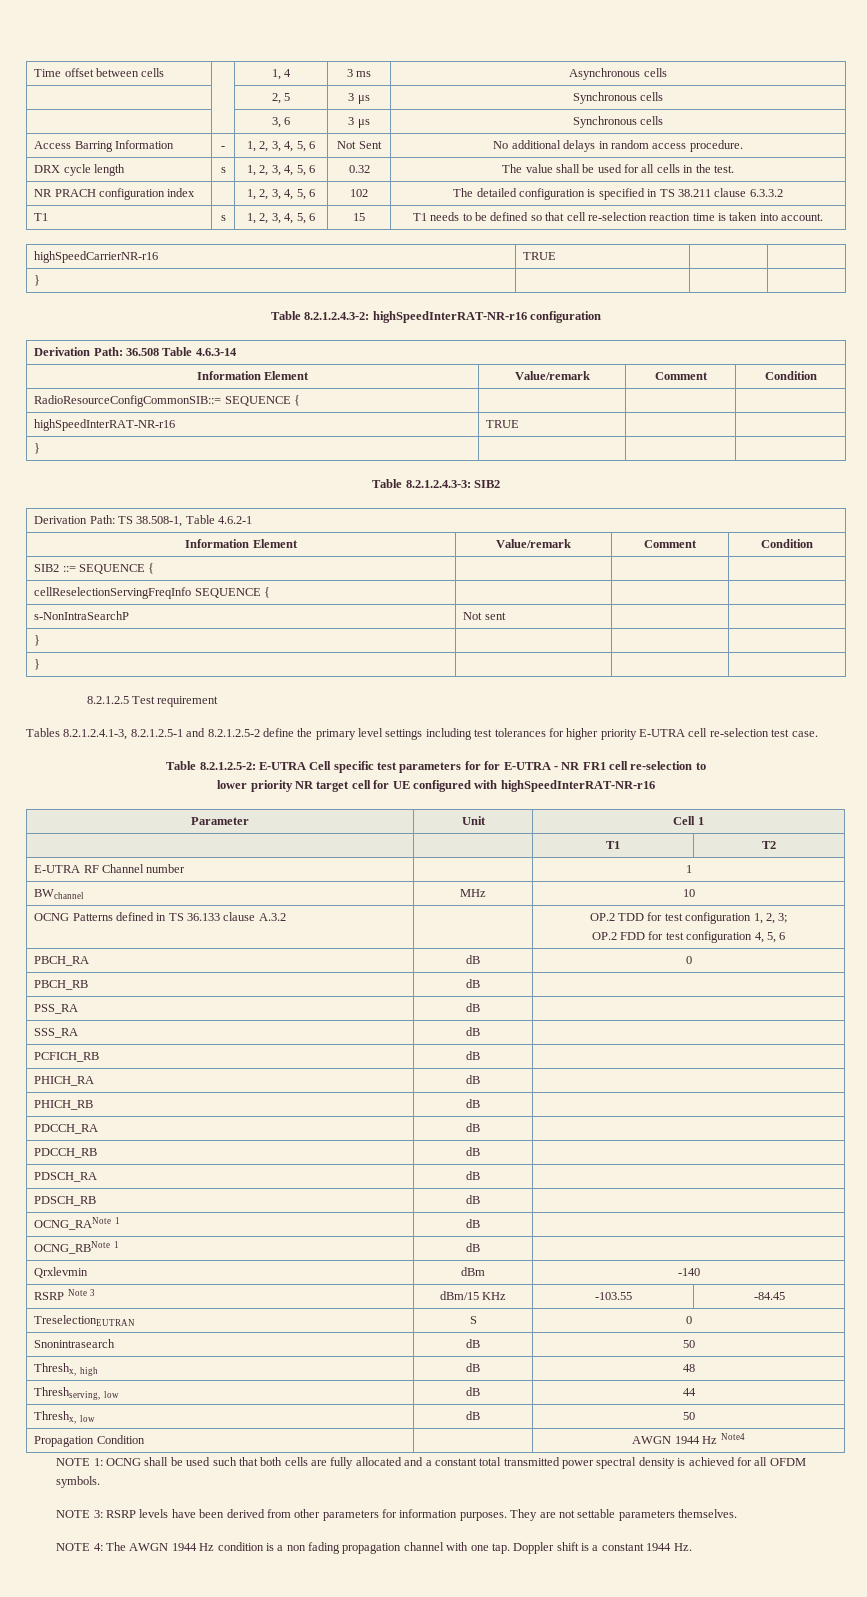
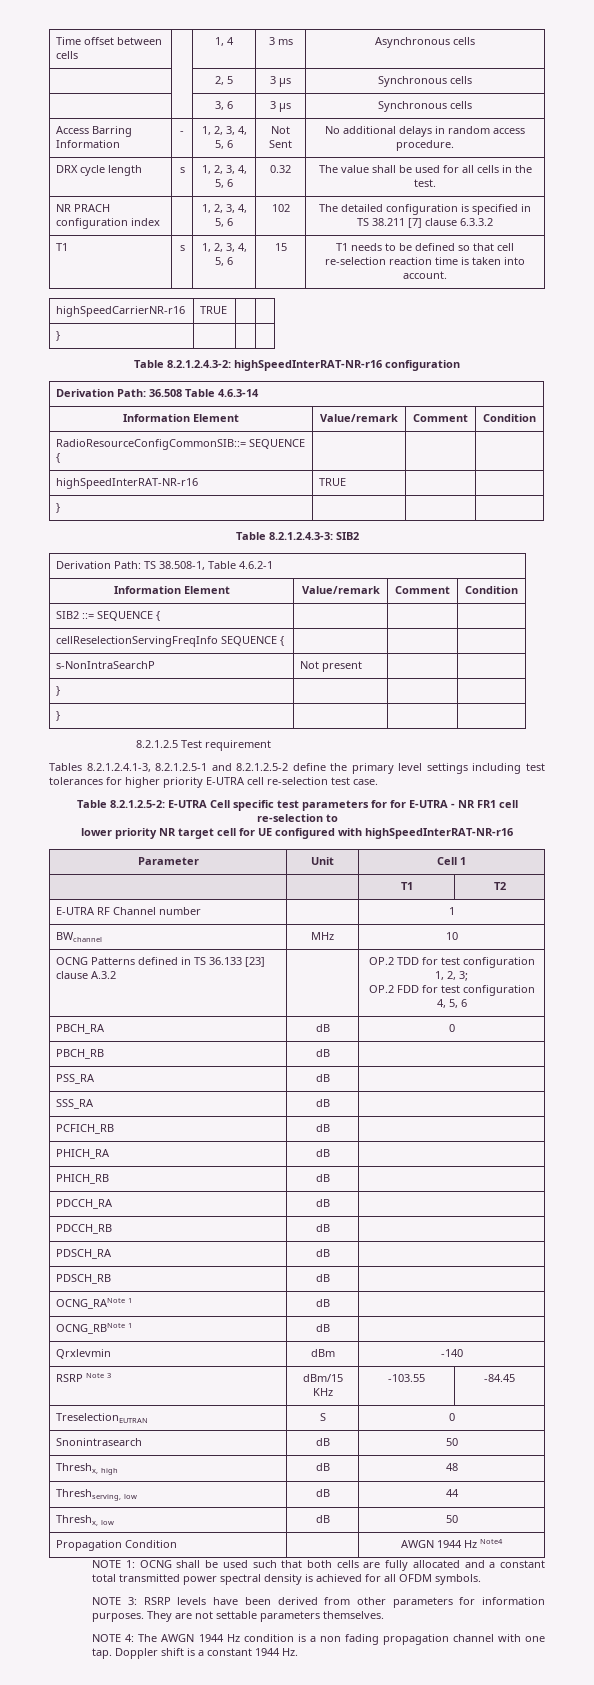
- NR PRACH configuration index | | 1, 2, 3, 4, 5, 6 | 102 | The detailed configuration is specified in TS 38.211 clause 6.3.3.2
+ NR PRACH configuration index | | 1, 2, 3, 4, 5, 6 | 102 | The detailed configuration is specified in TS 38.211 [7] clause 6.3.3.2
- s-NonIntraSearchP | Not sent | |
+ s-NonIntraSearchP | Not present | |
- OCNG Patterns defined in TS 36.133 clause A.3.2 | | OP.2 TDD for test configuration 1, 2, 3;
+ OCNG Patterns defined in TS 36.133 [23] clause A.3.2 | | OP.2 TDD for test configuration 1, 2, 3;

